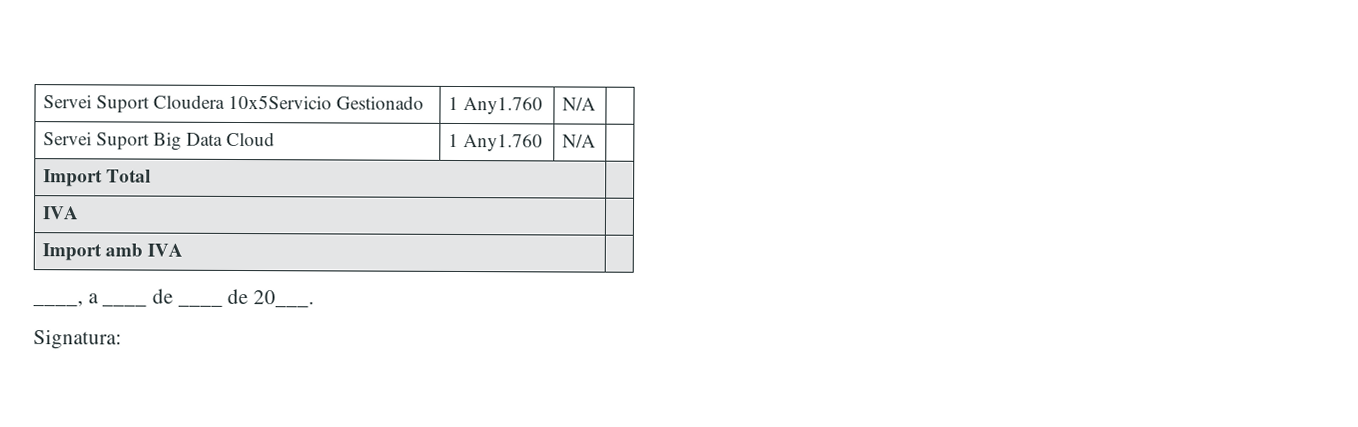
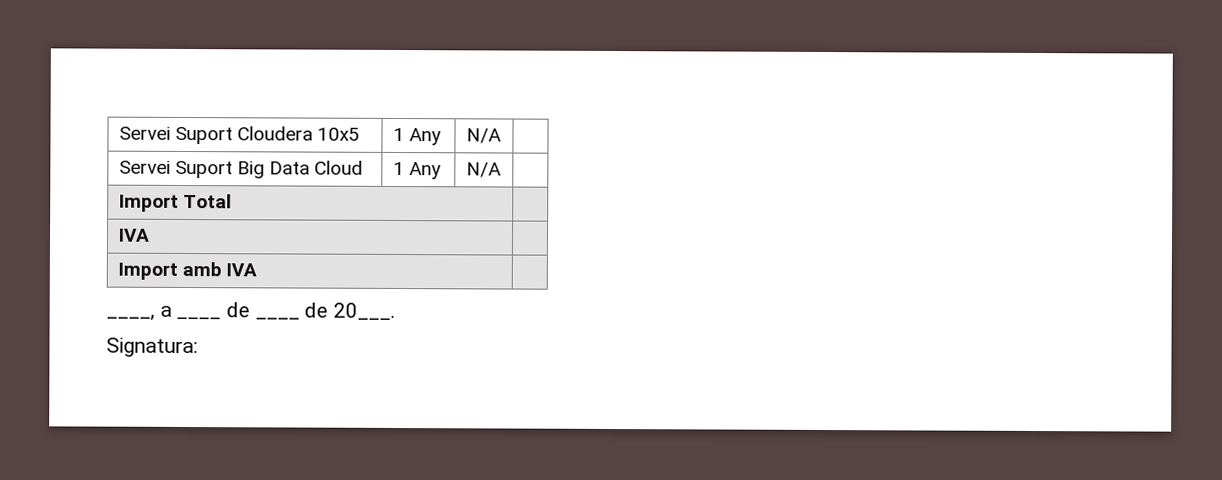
- Servei Suport Cloudera 10x5Servicio Gestionado | 1 Any1.760 | N/A |
+ Servei Suport Cloudera 10x5 | 1 Any | N/A |
- Servei Suport Big Data Cloud | 1 Any1.760 | N/A |
+ Servei Suport Big Data Cloud | 1 Any | N/A |

